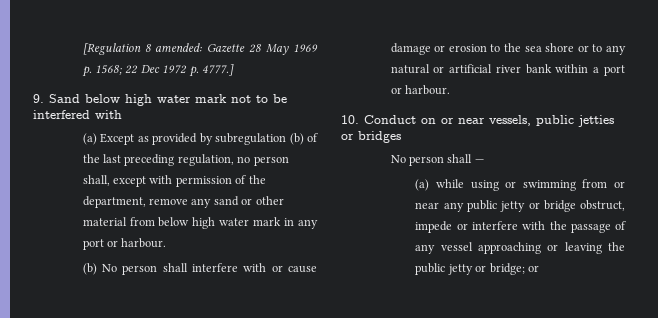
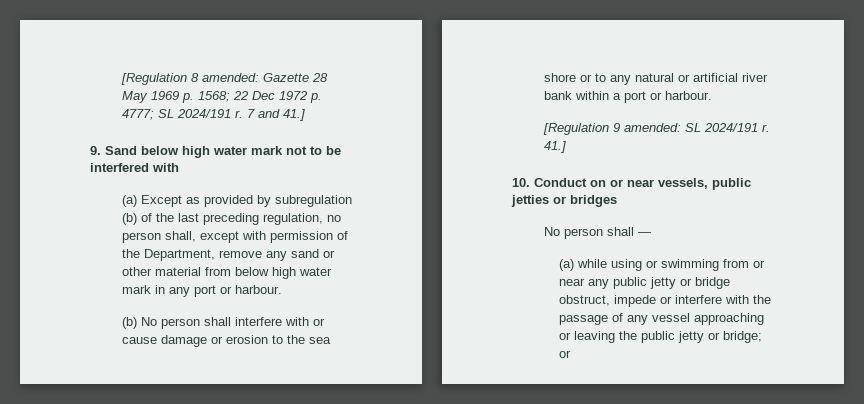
- [Regulation 8 amended: Gazette 28 May 1969 p. 1568; 22 Dec 1972 p. 4777.]
+ [Regulation 8 amended: Gazette 28 May 1969 p. 1568; 22 Dec 1972 p. 4777; SL 2024/191 r. 7 and 41.]
- (a) Except as provided by subregulation (b) of the last preceding regulation, no person shall, except with permission of the department, remove any sand or other material from below high water mark in any port or harbour.
+ (a) Except as provided by subregulation (b) of the last preceding regulation, no person shall, except with permission of the Department, remove any sand or other material from below high water mark in any port or harbour.
+ [Regulation 9 amended: SL 2024/191 r. 41.]

